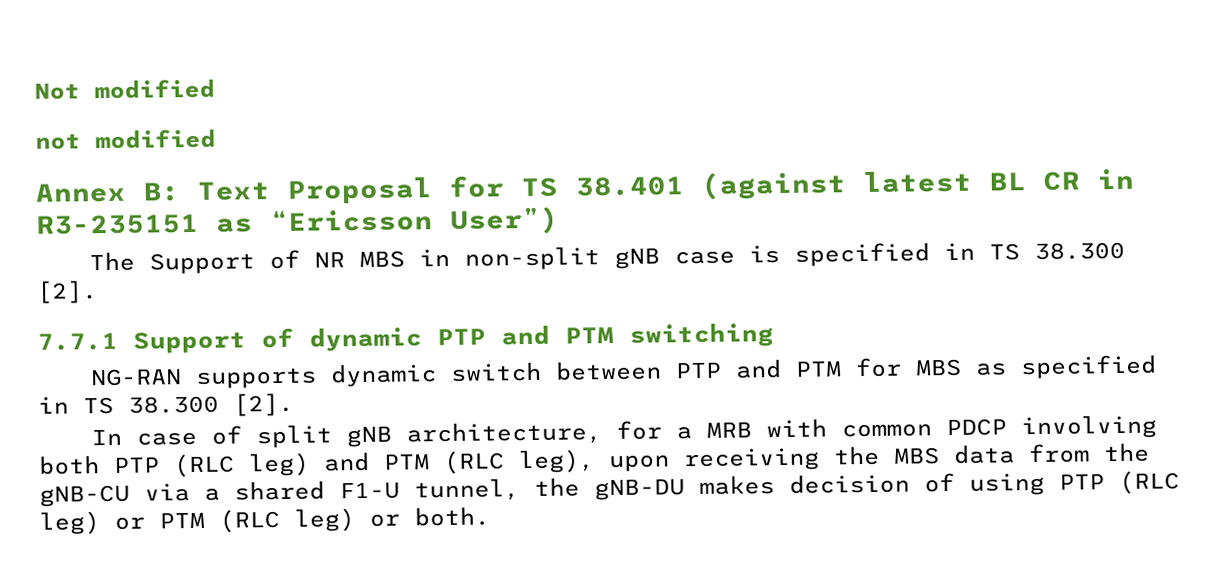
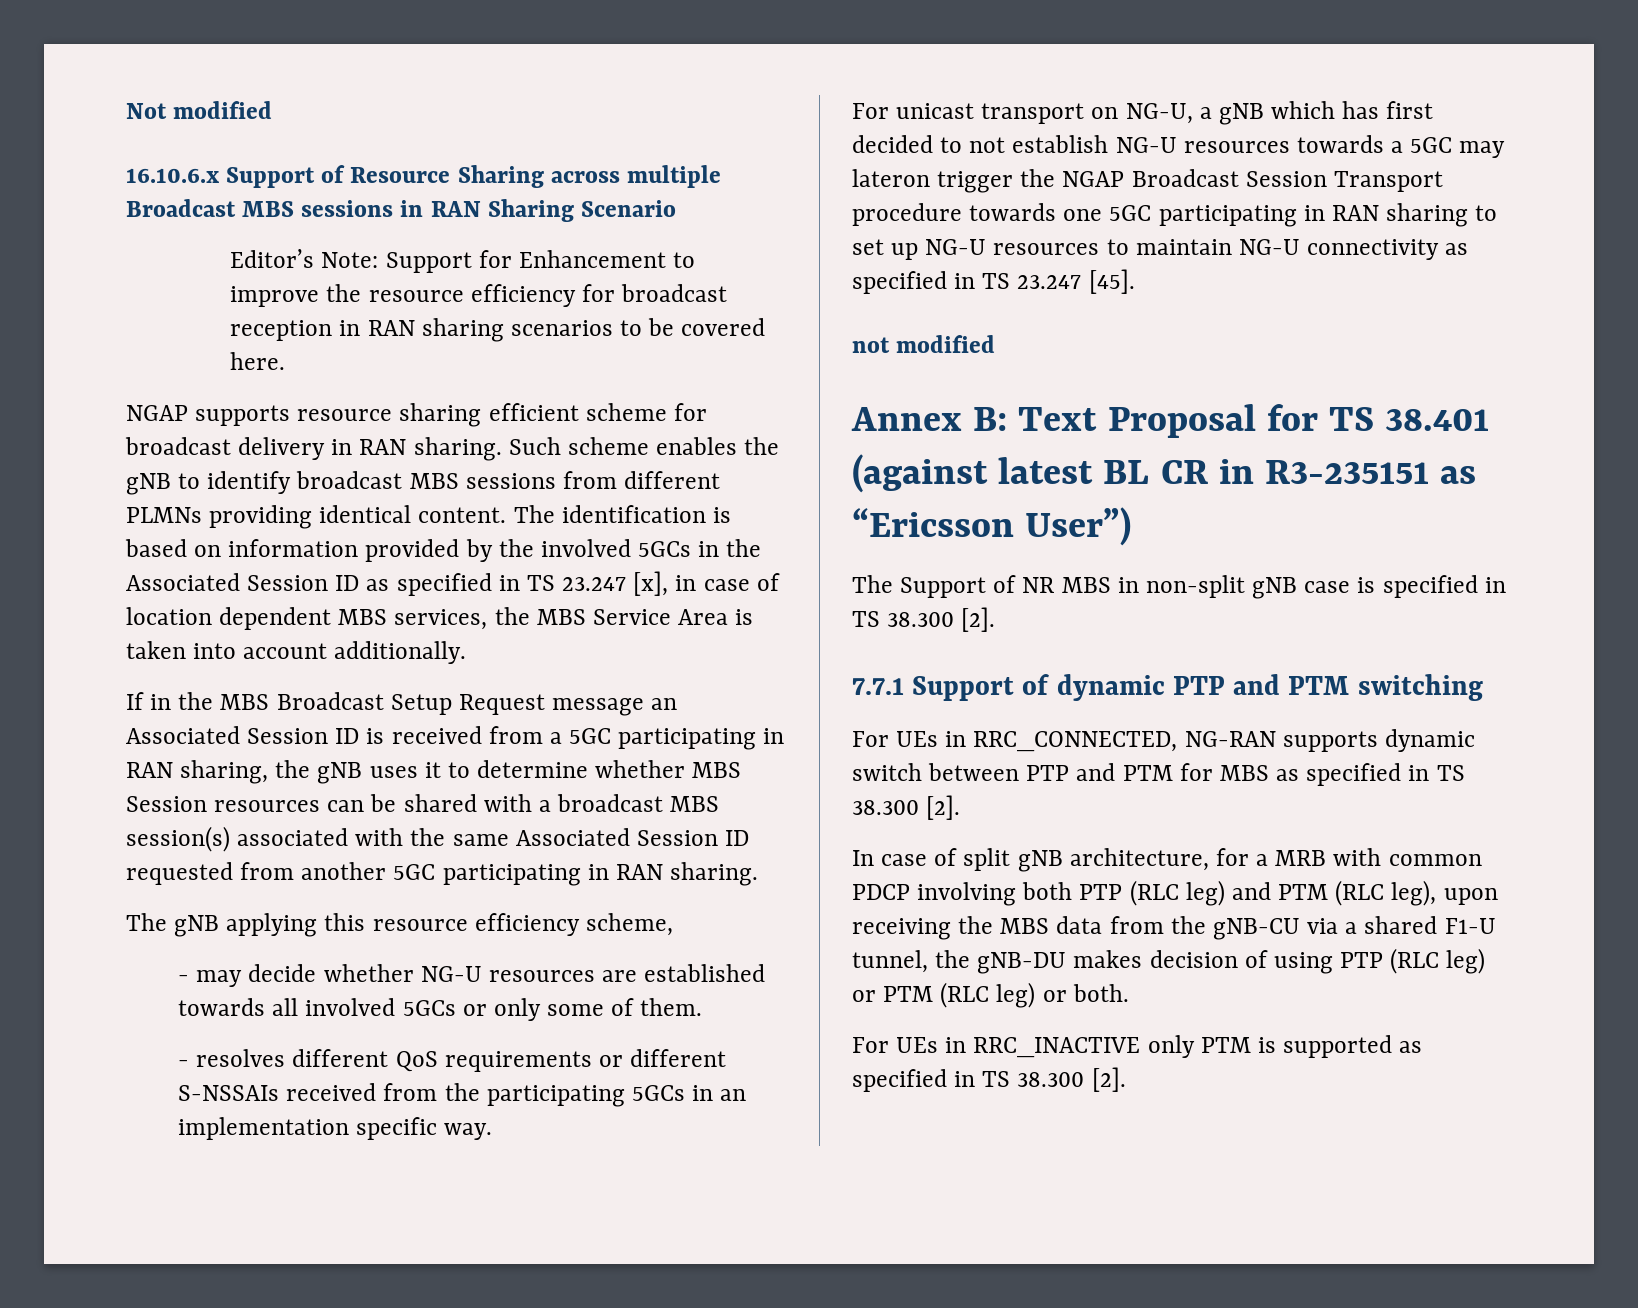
+ 16.10.6.x Support of Resource Sharing across multiple Broadcast MBS sessions in RAN Sharing Scenario
+ Editor’s Note: Support for Enhancement to improve the resource efficiency for broadcast reception in RAN sharing scenarios to be covered here.
+ NGAP supports resource sharing efficient scheme for broadcast delivery in RAN sharing. Such scheme enables the gNB to identify broadcast MBS sessions from different PLMNs providing identical content. The identification is based on information provided by the involved 5GCs in the Associated Session ID as specified in TS 23.247 [x], in case of location dependent MBS services, the MBS Service Area is taken into account additionally.
+ If in the MBS Broadcast Setup Request message an Associated Session ID is received from a 5GC participating in RAN sharing, the gNB uses it to determine whether MBS Session resources can be shared with a broadcast MBS session(s) associated with the same Associated Session ID requested from another 5GC participating in RAN sharing.
+ The gNB applying this resource efficiency scheme,
+ - may decide whether NG-U resources are established towards all involved 5GCs or only some of them.
+ - resolves different QoS requirements or different S-NSSAIs received from the participating 5GCs in an implementation specific way.
+ For unicast transport on NG-U, a gNB which has first decided to not establish NG-U resources towards a 5GC may lateron trigger the NGAP Broadcast Session Transport procedure towards one 5GC participating in RAN sharing to set up NG-U resources to maintain NG-U connectivity as specified in TS 23.247 [45].
- NG-RAN supports dynamic switch between PTP and PTM for MBS as specified in TS 38.300 [2].
+ For UEs in RRC_CONNECTED, NG-RAN supports dynamic switch between PTP and PTM for MBS as specified in TS 38.300 [2].
+ For UEs in RRC_INACTIVE only PTM is supported as specified in TS 38.300 [2].

